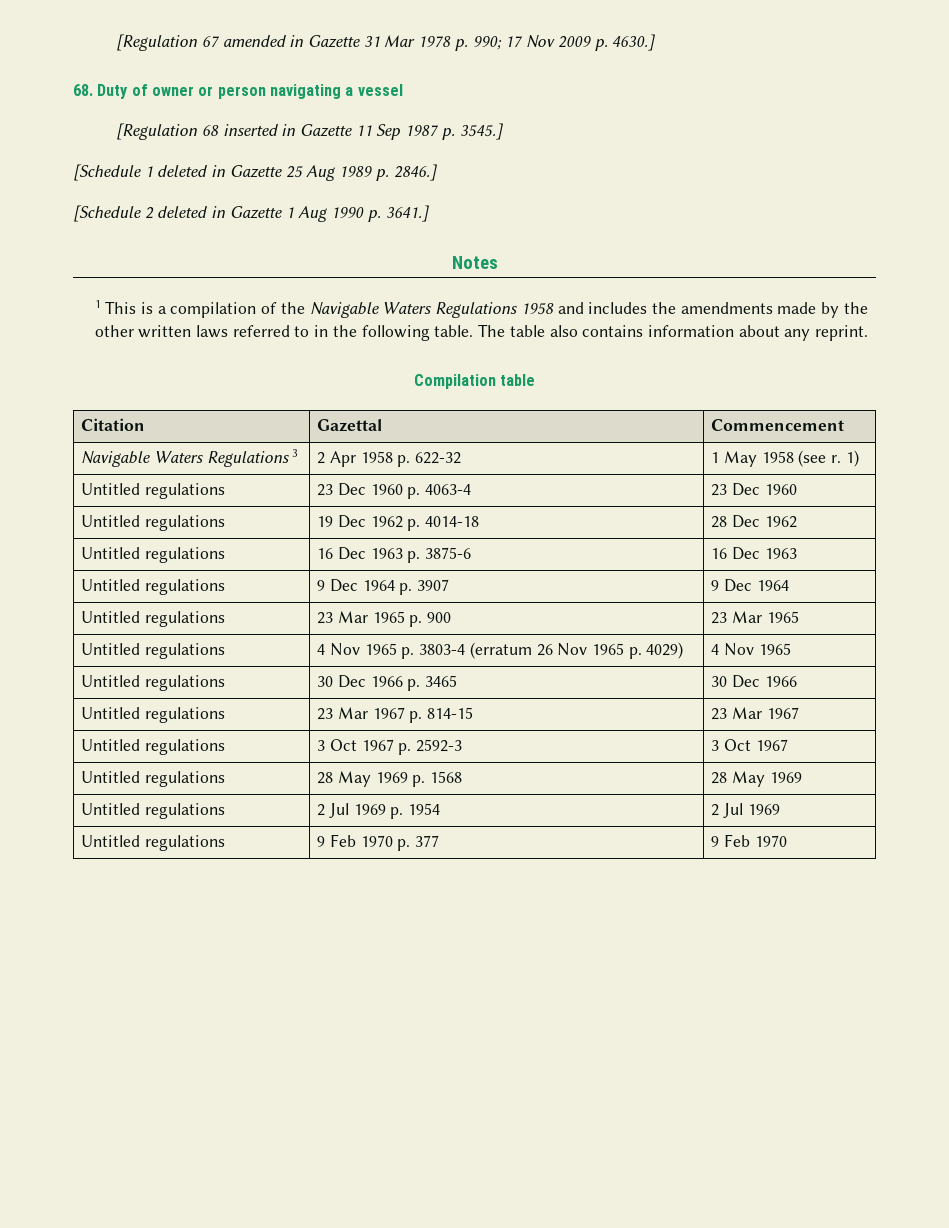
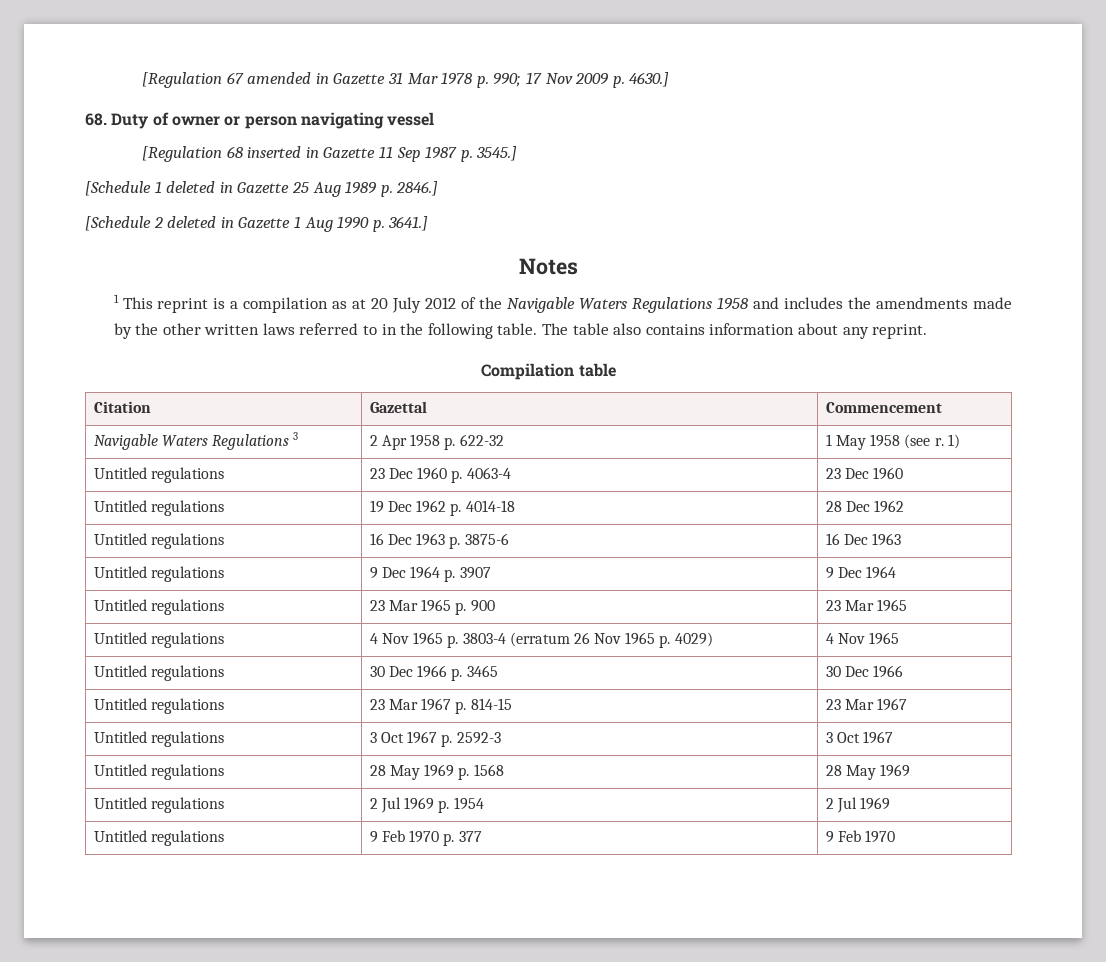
- 68. Duty of owner or person navigating a vessel
+ 68. Duty of owner or person navigating vessel
- 1 This is a compilation of the Navigable Waters Regulations 1958 and includes the amendments made by the other written laws referred to in the following table.
+ 1 This reprint is a compilation as at 20 July 2012 of the Navigable Waters Regulations 1958 and includes the amendments made by the other written laws referred to in the following table.

